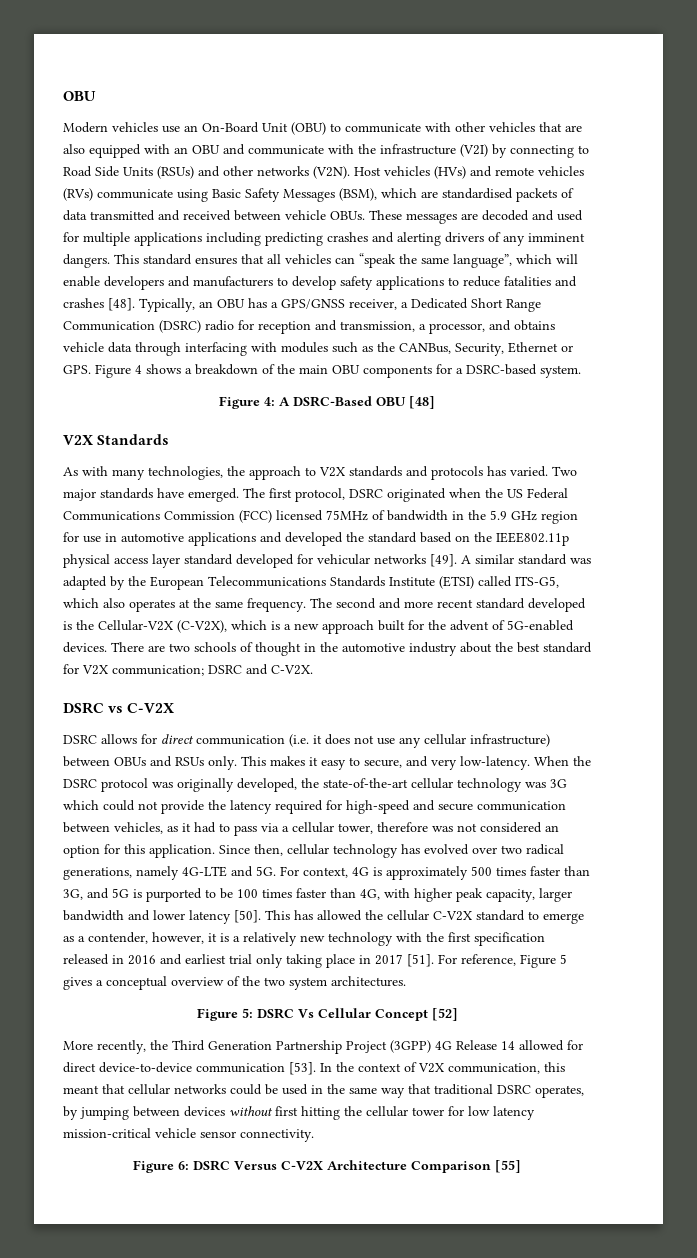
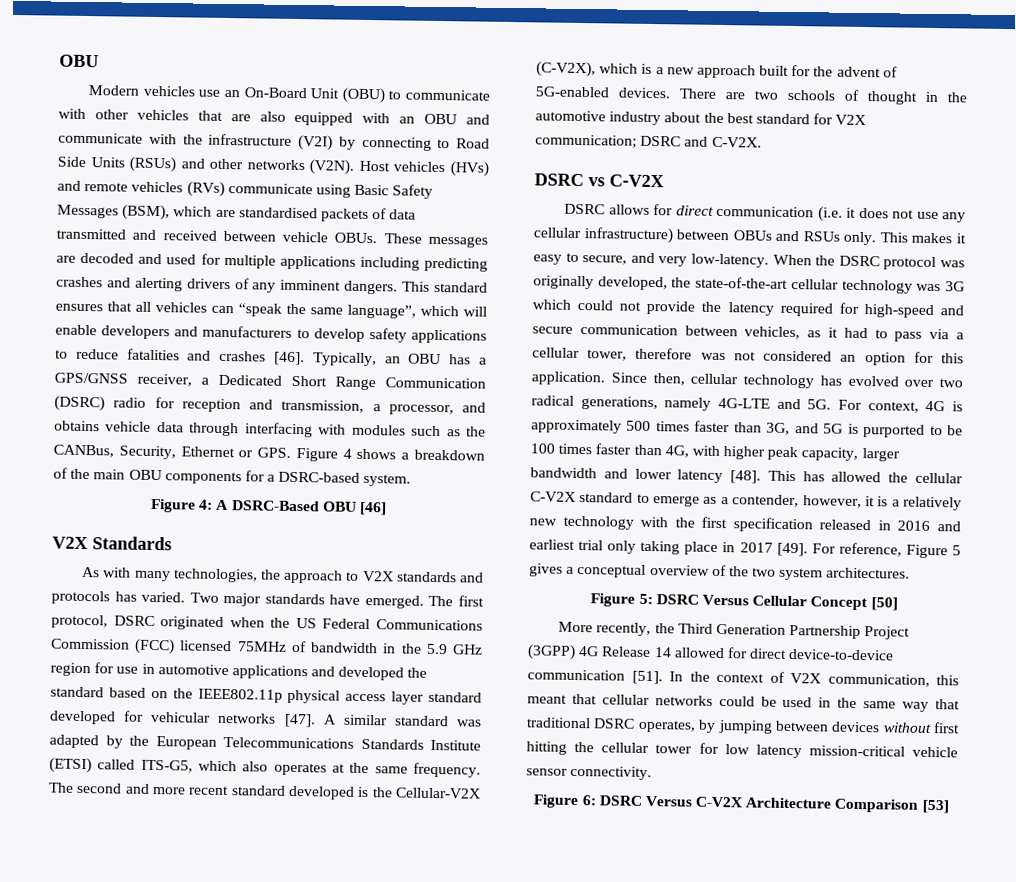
- This standard ensures that all vehicles can “speak the same language”, which will enable developers and manufacturers to develop safety applications to reduce fatalities and crashes [48].
+ This standard ensures that all vehicles can “speak the same language”, which will enable developers and manufacturers to develop safety applications to reduce fatalities and crashes [46].
- Figure 4: A DSRC-Based OBU [48]
+ Figure 4: A DSRC-Based OBU [46]
- The first protocol, DSRC originated when the US Federal Communications Commission (FCC) licensed 75MHz of bandwidth in the 5.9 GHz region for use in automotive applications and developed the standard based on the IEEE802.11p physical access layer standard developed for vehicular networks [49].
+ The first protocol, DSRC originated when the US Federal Communications Commission (FCC) licensed 75MHz of bandwidth in the 5.9 GHz region for use in automotive applications and developed the standard based on the IEEE802.11p physical access layer standard developed for vehicular networks [47].
- For context, 4G is approximately 500 times faster than 3G, and 5G is purported to be 100 times faster than 4G, with higher peak capacity, larger bandwidth and lower latency [50].
+ For context, 4G is approximately 500 times faster than 3G, and 5G is purported to be 100 times faster than 4G, with higher peak capacity, larger bandwidth and lower latency [48].
- This has allowed the cellular C-V2X standard to emerge as a contender, however, it is a relatively new technology with the first specification released in 2016 and earliest trial only taking place in 2017 [51].
+ This has allowed the cellular C-V2X standard to emerge as a contender, however, it is a relatively new technology with the first specification released in 2016 and earliest trial only taking place in 2017 [49].
- Figure 5: DSRC Vs Cellular Concept [52]
+ Figure 5: DSRC Versus Cellular Concept [50]
- More recently, the Third Generation Partnership Project (3GPP) 4G Release 14 allowed for direct device-to-device communication [53].
+ More recently, the Third Generation Partnership Project (3GPP) 4G Release 14 allowed for direct device-to-device communication [51].
- Figure 6: DSRC Versus C-V2X Architecture Comparison [55]
+ Figure 6: DSRC Versus C-V2X Architecture Comparison [53]

